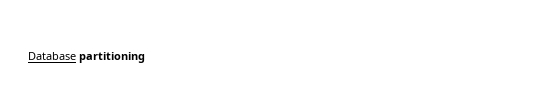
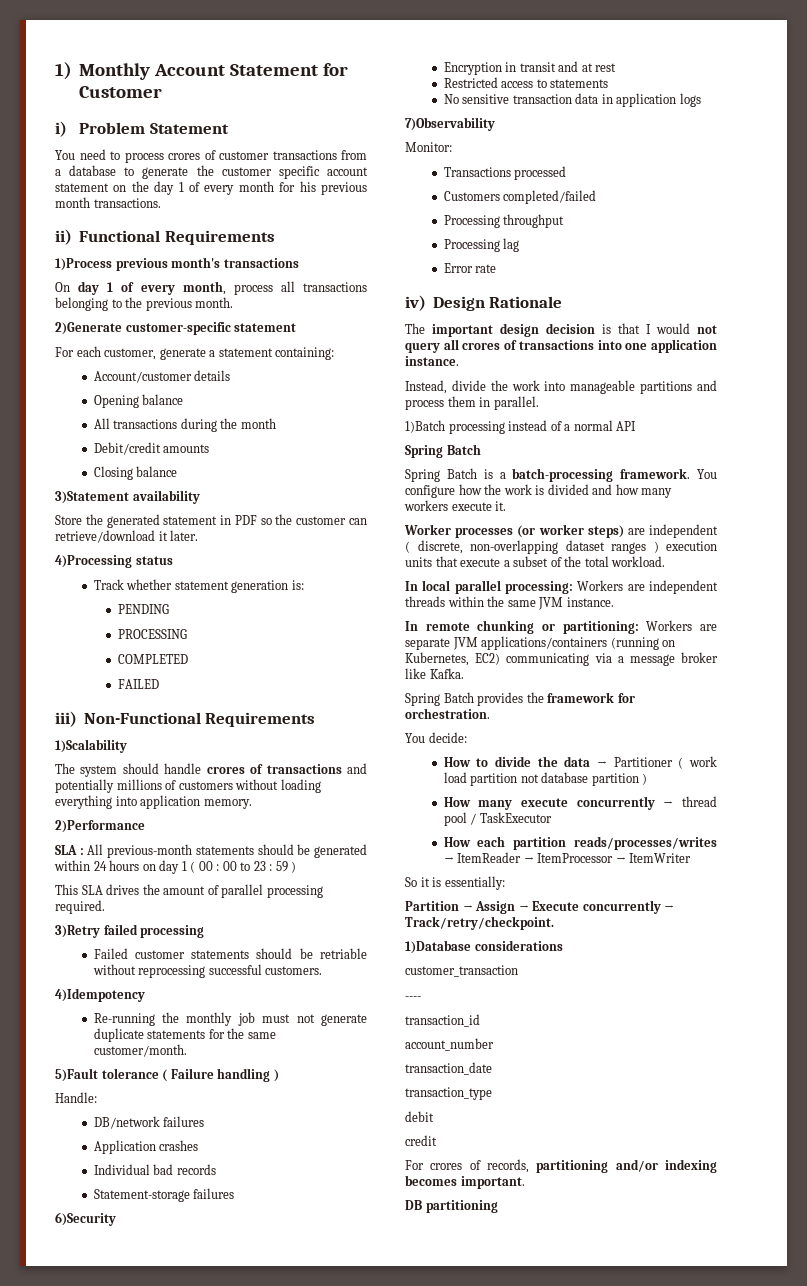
- Database partitioning
+ 1) Monthly Account Statement for Customer
+ i) Problem Statement
+ You need to process crores of customer transactions from a database to generate the customer specific account statement on the day 1 of every month for his previous month transactions.
+ ii) Functional Requirements
+ 1)Process previous month's transactions
+ On day 1 of every month, process all transactions belonging to the previous month.
+ 2)Generate customer-specific statement
+ For each customer, generate a statement containing:
+ Account/customer details
+ Opening balance
+ All transactions during the month
+ Debit/credit amounts
+ Closing balance
+ 3)Statement availability
+ Store the generated statement in PDF so the customer can retrieve/download it later.
+ 4)Processing status
+ Track whether statement generation is:
+ PENDING
+ PROCESSING
+ COMPLETED
+ FAILED
+ iii) Non-Functional Requirements
+ 1)Scalability
+ The system should handle crores of transactions and potentially millions of customers without loading everything into application memory.
+ 2)Performance
+ SLA : All previous-month statements should be generated within 24 hours on day 1 ( 00 : 00 to 23 : 59 )
+ This SLA drives the amount of parallel processing required.
+ 3)Retry failed processing
+ Failed customer statements should be retriable without reprocessing successful customers.
+ 4)Idempotency
+ Re-running the monthly job must not generate duplicate statements for the same customer/month.
+ 5)Fault tolerance ( Failure handling )
+ Handle:
+ DB/network failures
+ Application crashes
+ Individual bad records
+ Statement-storage failures
+ 6)Security
+ Encryption in transit and at rest
+ Restricted access to statements
+ No sensitive transaction data in application logs
+ 7)Observability
+ Monitor:
+ Transactions processed
+ Customers completed/failed
+ Processing throughput
+ Processing lag
+ Error rate
+ iv) Design Rationale
+ The important design decision is that I would not query all crores of transactions into one application instance.
+ Instead, divide the work into manageable partitions and process them in parallel.
+ 1)Batch processing instead of a normal API
+ Spring Batch
+ Spring Batch is a batch-processing framework. You configure how the work is divided and how many workers execute it.
+ Worker processes (or worker steps) are independent ( discrete, non-overlapping dataset ranges ) execution units that execute a subset of the total workload.
+ In local parallel processing: Workers are independent threads within the same JVM instance.
+ In remote chunking or partitioning: Workers are separate JVM applications/containers (running on Kubernetes, EC2) communicating via a message broker like Kafka.
+ Spring Batch provides the framework for orchestration.
+ You decide:
+ How to divide the data → Partitioner ( work load partition not database partition )
+ How many execute concurrently → thread pool / TaskExecutor
+ How each partition reads/processes/writes → ItemReader → ItemProcessor → ItemWriter
+ So it is essentially:
+ Partition → Assign → Execute concurrently → Track/retry/checkpoint.
+ 1)Database considerations
+ customer_transaction
+ ----
+ transaction_id
+ account_number
+ transaction_date
+ transaction_type
+ debit
+ credit
+ For crores of records, partitioning and/or indexing becomes important.
+ DB partitioning

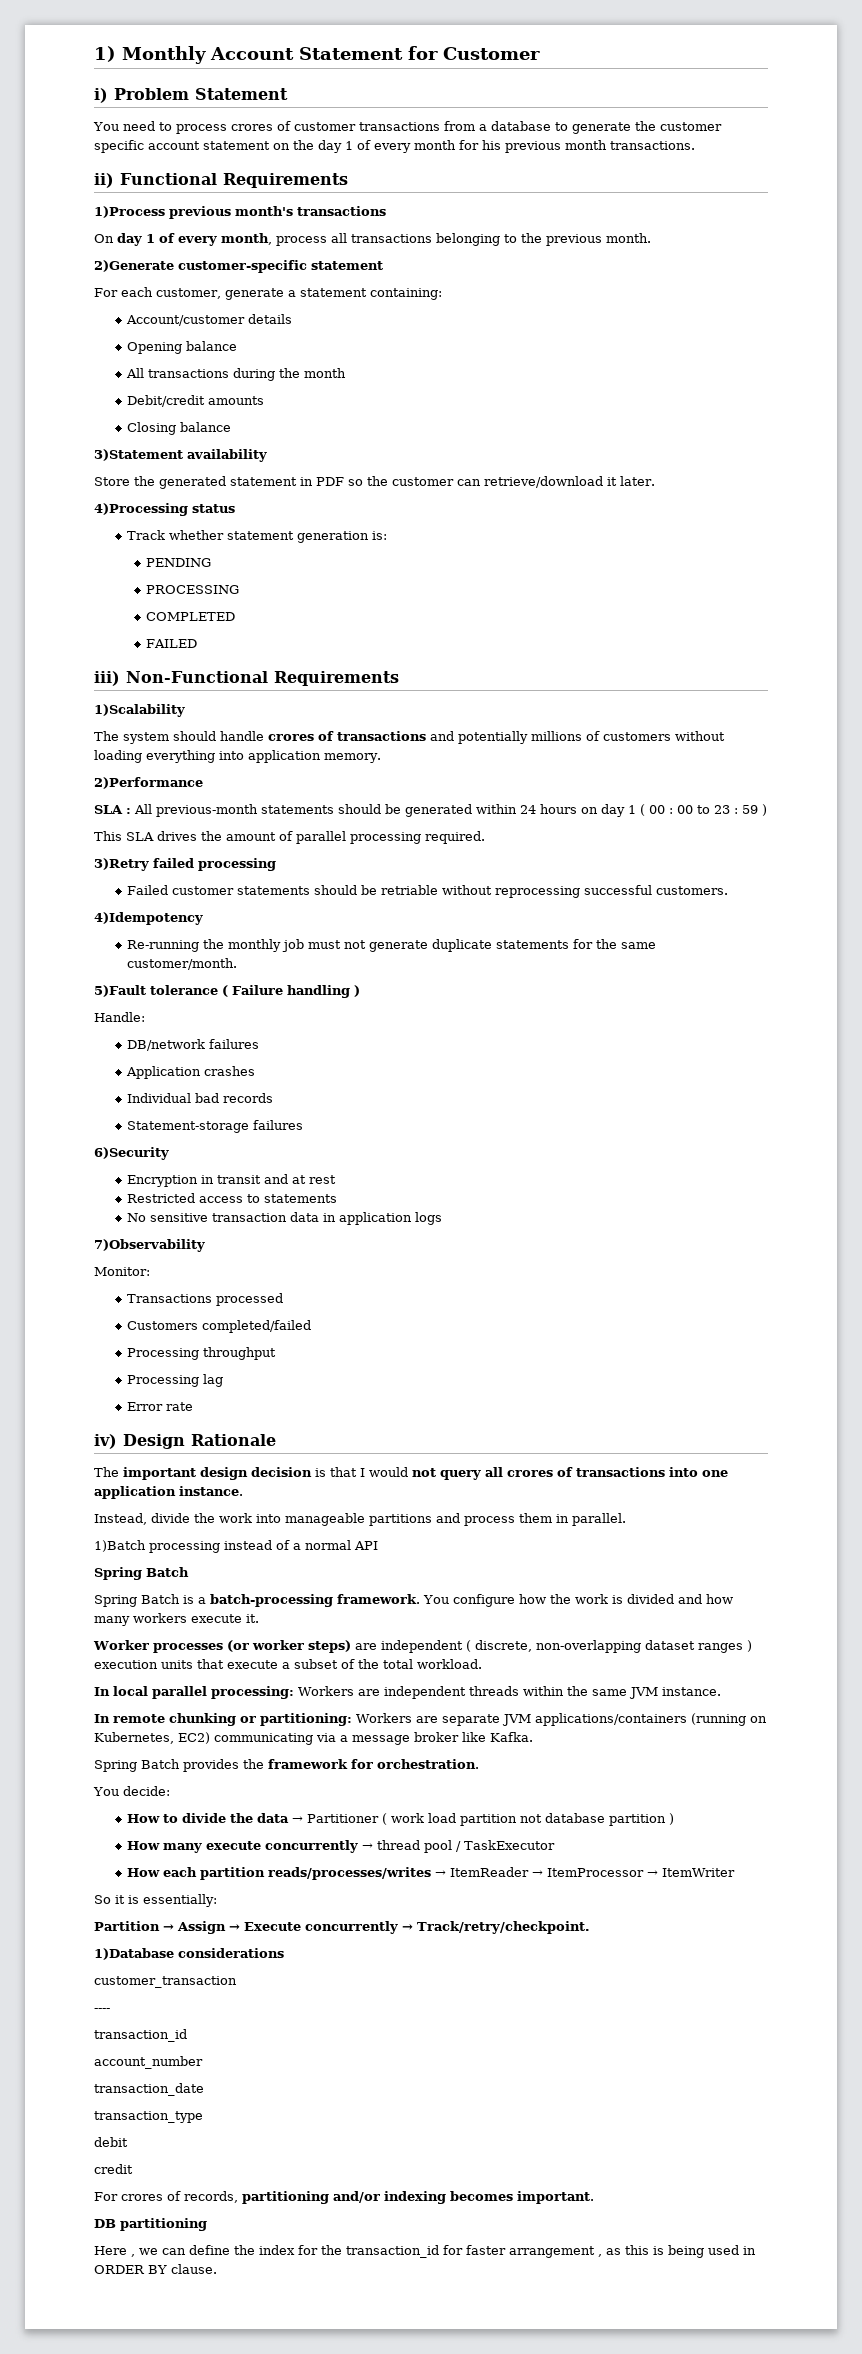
+ Here , we can define the index for the transaction_id for faster arrangement , as this is being used in ORDER BY clause.

